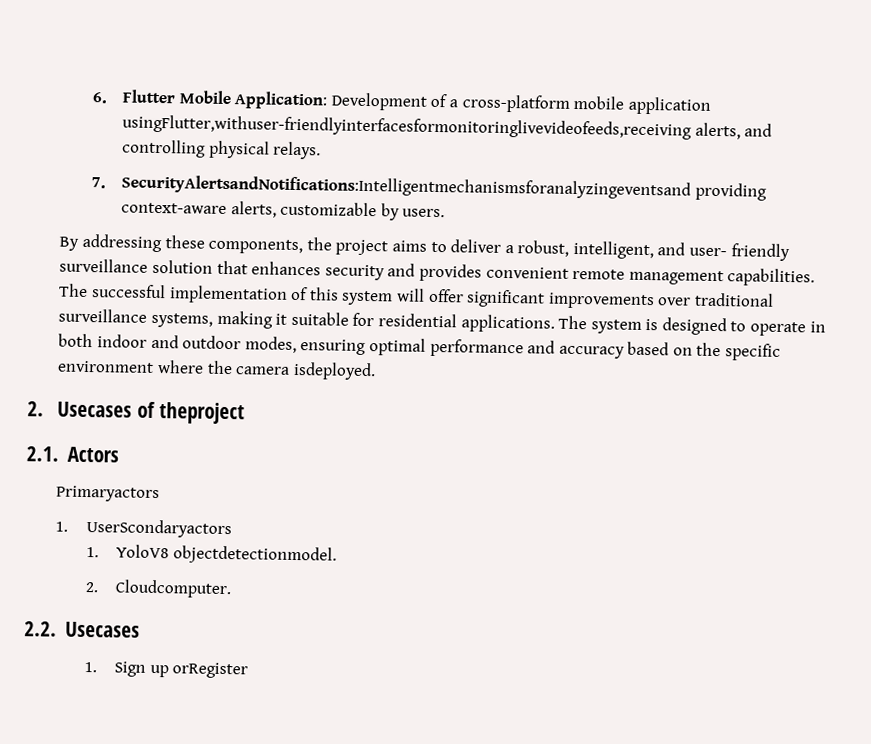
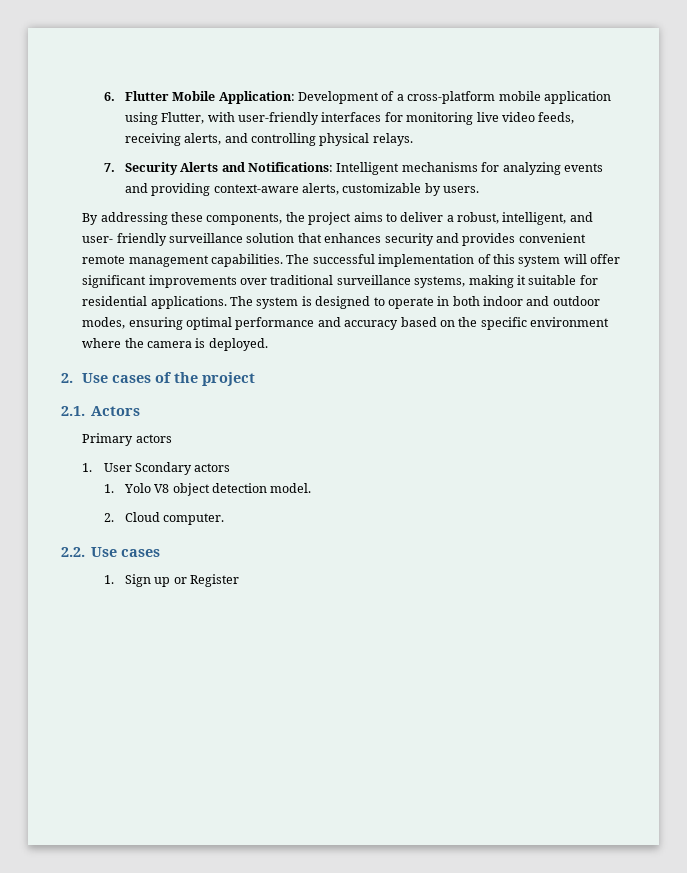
- 6. Flutter Mobile Application: Development of a cross-platform mobile application usingFlutter,withuser-friendlyinterfacesformonitoringlivevideofeeds,receiving alerts, and controlling physical relays.
+ 6. Flutter Mobile Application: Development of a cross-platform mobile application using Flutter, with user-friendly interfaces for monitoring live video feeds, receiving alerts, and controlling physical relays.
- 7. SecurityAlertsandNotifications:Intelligentmechanismsforanalyzingeventsand providing context-aware alerts, customizable by users.
+ 7. Security Alerts and Notifications: Intelligent mechanisms for analyzing events and providing context-aware alerts, customizable by users.
- The system is designed to operate in both indoor and outdoor modes, ensuring optimal performance and accuracy based on the specific environment where the camera isdeployed.
- 2. Usecases of theproject
+ The system is designed to operate in both indoor and outdoor modes, ensuring optimal performance and accuracy based on the specific environment where the camera is deployed.
+ 2. Use cases of the project
- Primaryactors
- 1. UserScondaryactors
- 1. YoloV8 objectdetectionmodel.
- 2. Cloudcomputer.
+ Primary actors
+ 1. User Scondary actors
+ 1. Yolo V8 object detection model.
+ 2. Cloud computer.
- 2.2. Usecases
+ 2.2. Use cases
- 1. Sign up orRegister
+ 1. Sign up or Register

